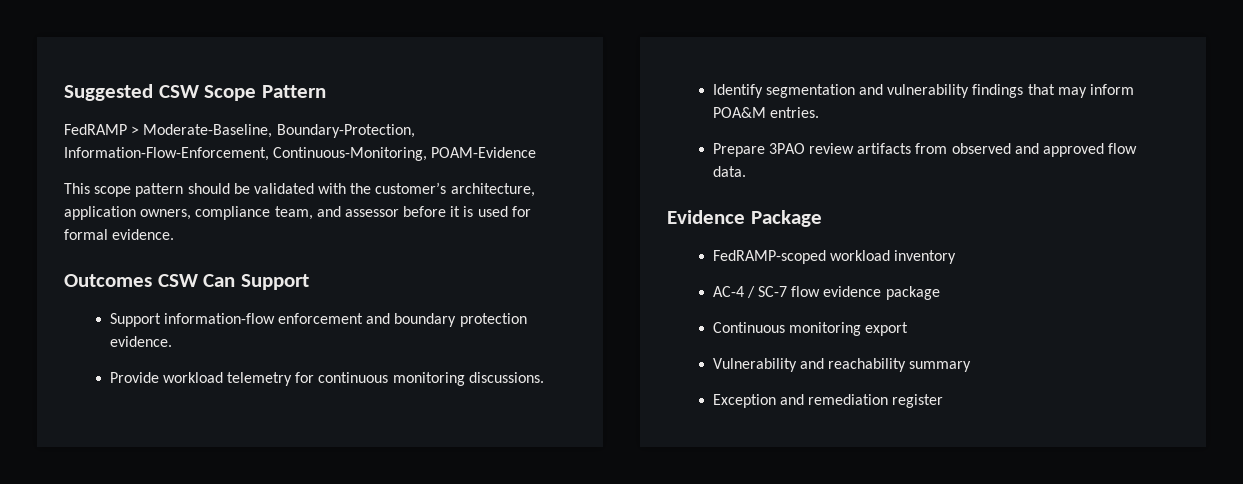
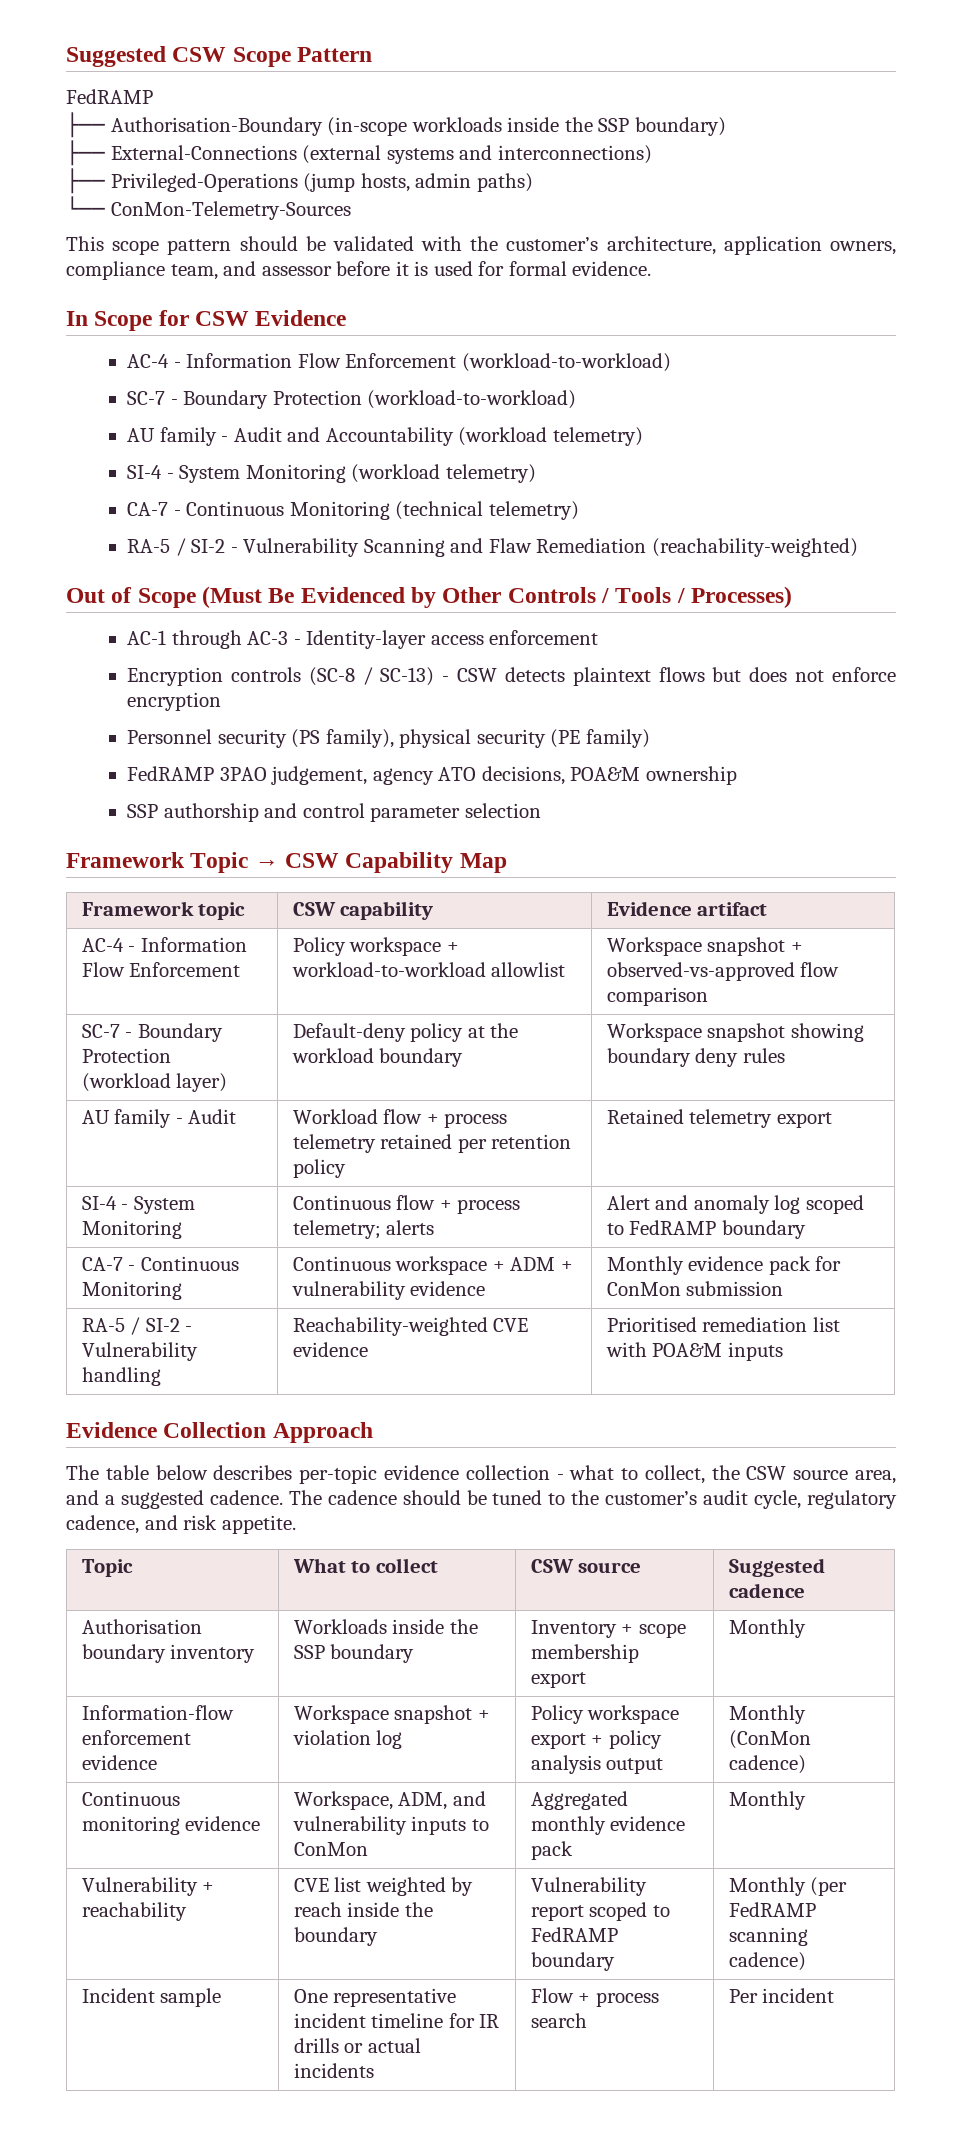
  Suggested CSW Scope Pattern
- FedRAMP > Moderate-Baseline, Boundary-Protection, Information-Flow-Enforcement, Continuous-Monitoring, POAM-Evidence
+ FedRAMP
+ ├── Authorisation-Boundary (in-scope workloads inside the SSP boundary)
+ ├── External-Connections (external systems and interconnections)
+ ├── Privileged-Operations (jump hosts, admin paths)
+ └── ConMon-Telemetry-Sources
- Outcomes CSW Can Support
- Support information-flow enforcement and boundary protection evidence.
- Provide workload telemetry for continuous monitoring discussions.
- Identify segmentation and vulnerability findings that may inform POA&M entries.
- Prepare 3PAO review artifacts from observed and approved flow data.
- Evidence Package
- FedRAMP-scoped workload inventory
- AC-4 / SC-7 flow evidence package
- Continuous monitoring export
- Vulnerability and reachability summary
- Exception and remediation register
+ In Scope for CSW Evidence
+ AC-4 - Information Flow Enforcement (workload-to-workload)
+ SC-7 - Boundary Protection (workload-to-workload)
+ AU family - Audit and Accountability (workload telemetry)
+ SI-4 - System Monitoring (workload telemetry)
+ CA-7 - Continuous Monitoring (technical telemetry)
+ RA-5 / SI-2 - Vulnerability Scanning and Flaw Remediation (reachability-weighted)
+ Out of Scope (Must Be Evidenced by Other Controls / Tools / Processes)
+ AC-1 through AC-3 - Identity-layer access enforcement
+ Encryption controls (SC-8 / SC-13) - CSW detects plaintext flows but does not enforce encryption
+ Personnel security (PS family), physical security (PE family)
+ FedRAMP 3PAO judgement, agency ATO decisions, POA&M ownership
+ SSP authorship and control parameter selection
+ Framework Topic → CSW Capability Map
+ Framework topic | CSW capability | Evidence artifact
+ AC-4 - Information Flow Enforcement | Policy workspace + workload-to-workload allowlist | Workspace snapshot + observed-vs-approved flow comparison
+ SC-7 - Boundary Protection (workload layer) | Default-deny policy at the workload boundary | Workspace snapshot showing boundary deny rules
+ AU family - Audit | Workload flow + process telemetry retained per retention policy | Retained telemetry export
+ SI-4 - System Monitoring | Continuous flow + process telemetry; alerts | Alert and anomaly log scoped to FedRAMP boundary
+ CA-7 - Continuous Monitoring | Continuous workspace + ADM + vulnerability evidence | Monthly evidence pack for ConMon submission
+ RA-5 / SI-2 - Vulnerability handling | Reachability-weighted CVE evidence | Prioritised remediation list with POA&M inputs
+ Evidence Collection Approach
+ The table below describes per-topic evidence collection - what to collect, the CSW source area, and a suggested cadence. The cadence should be tuned to the customer’s audit cycle, regulatory cadence, and risk appetite.
+ Topic | What to collect | CSW source | Suggested cadence
+ Authorisation boundary inventory | Workloads inside the SSP boundary | Inventory + scope membership export | Monthly
+ Information-flow enforcement evidence | Workspace snapshot + violation log | Policy workspace export + policy analysis output | Monthly (ConMon cadence)
+ Continuous monitoring evidence | Workspace, ADM, and vulnerability inputs to ConMon | Aggregated monthly evidence pack | Monthly
+ Vulnerability + reachability | CVE list weighted by reach inside the boundary | Vulnerability report scoped to FedRAMP boundary | Monthly (per FedRAMP scanning cadence)
+ Incident sample | One representative incident timeline for IR drills or actual incidents | Flow + process search | Per incident

